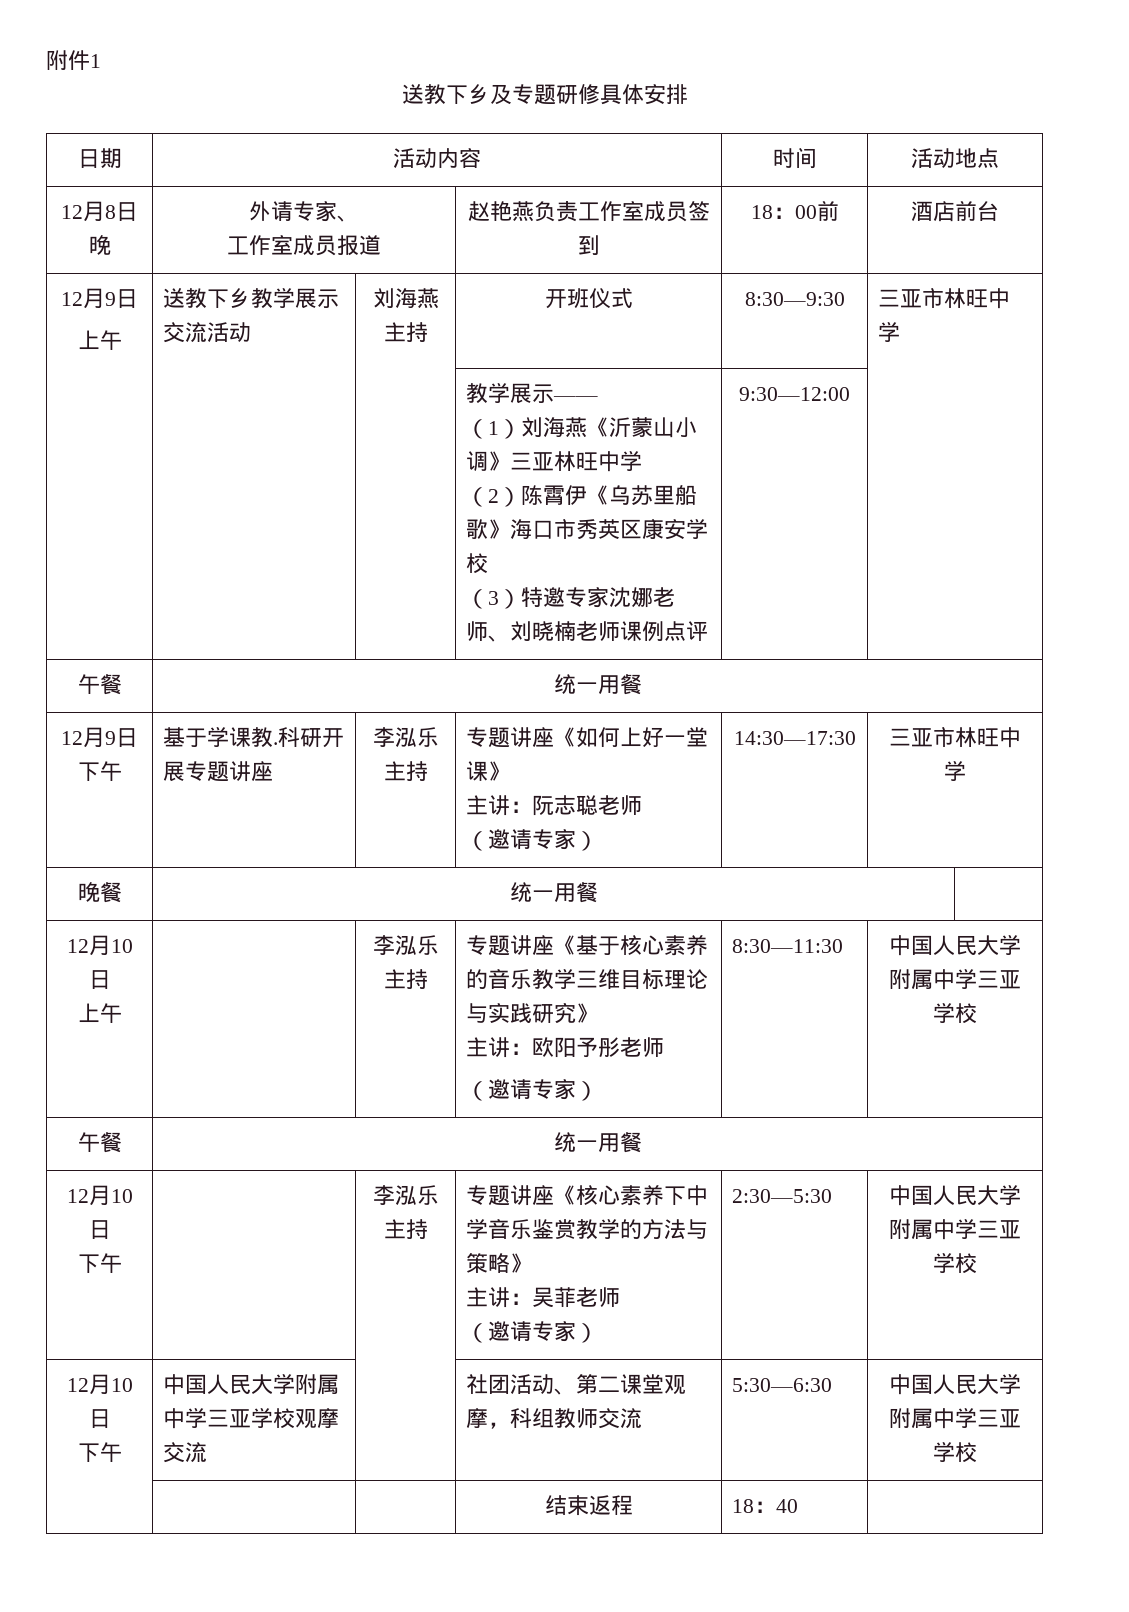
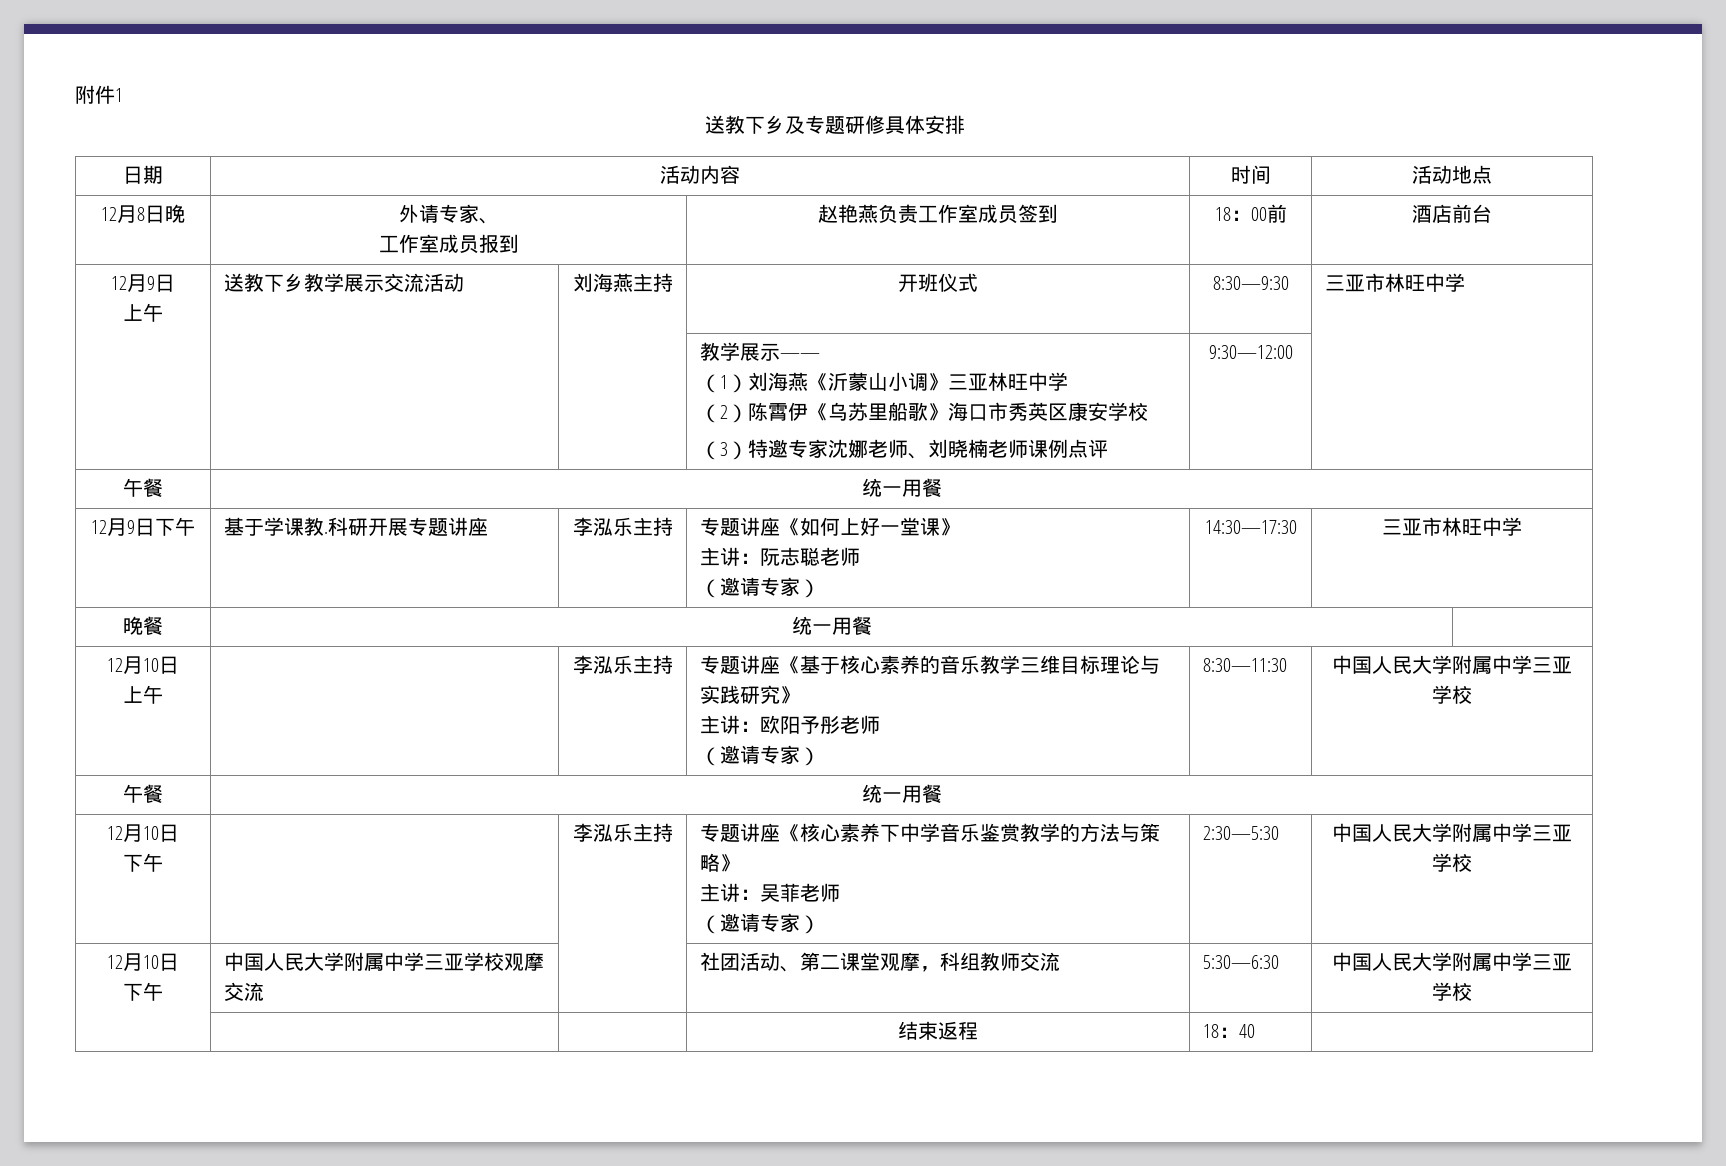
  12月8日晚 | 外请专家、
- 工作室成员报道 | 赵艳燕负责工作室成员签到 | 18：00前 | 酒店前台
+ 工作室成员报到 | 赵艳燕负责工作室成员签到 | 18：00前 | 酒店前台

